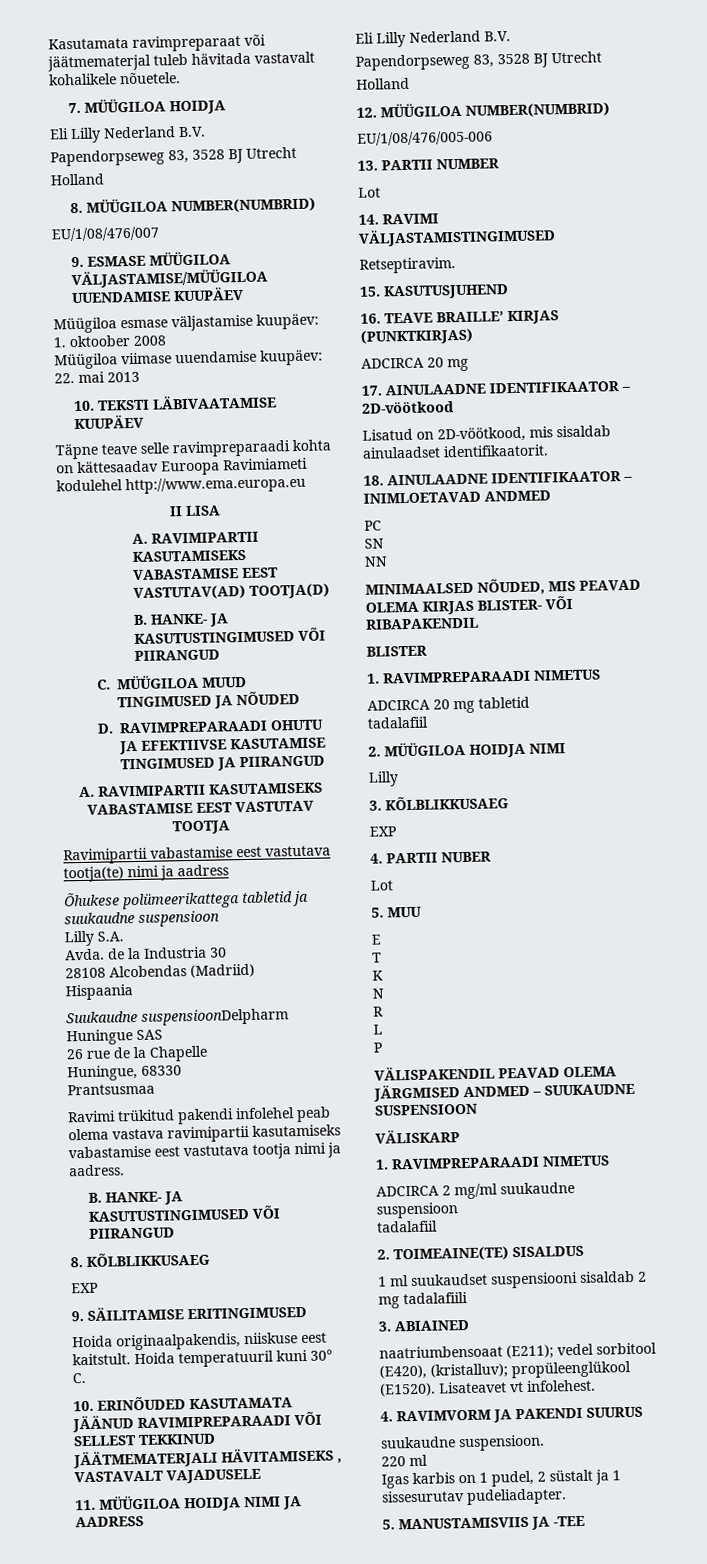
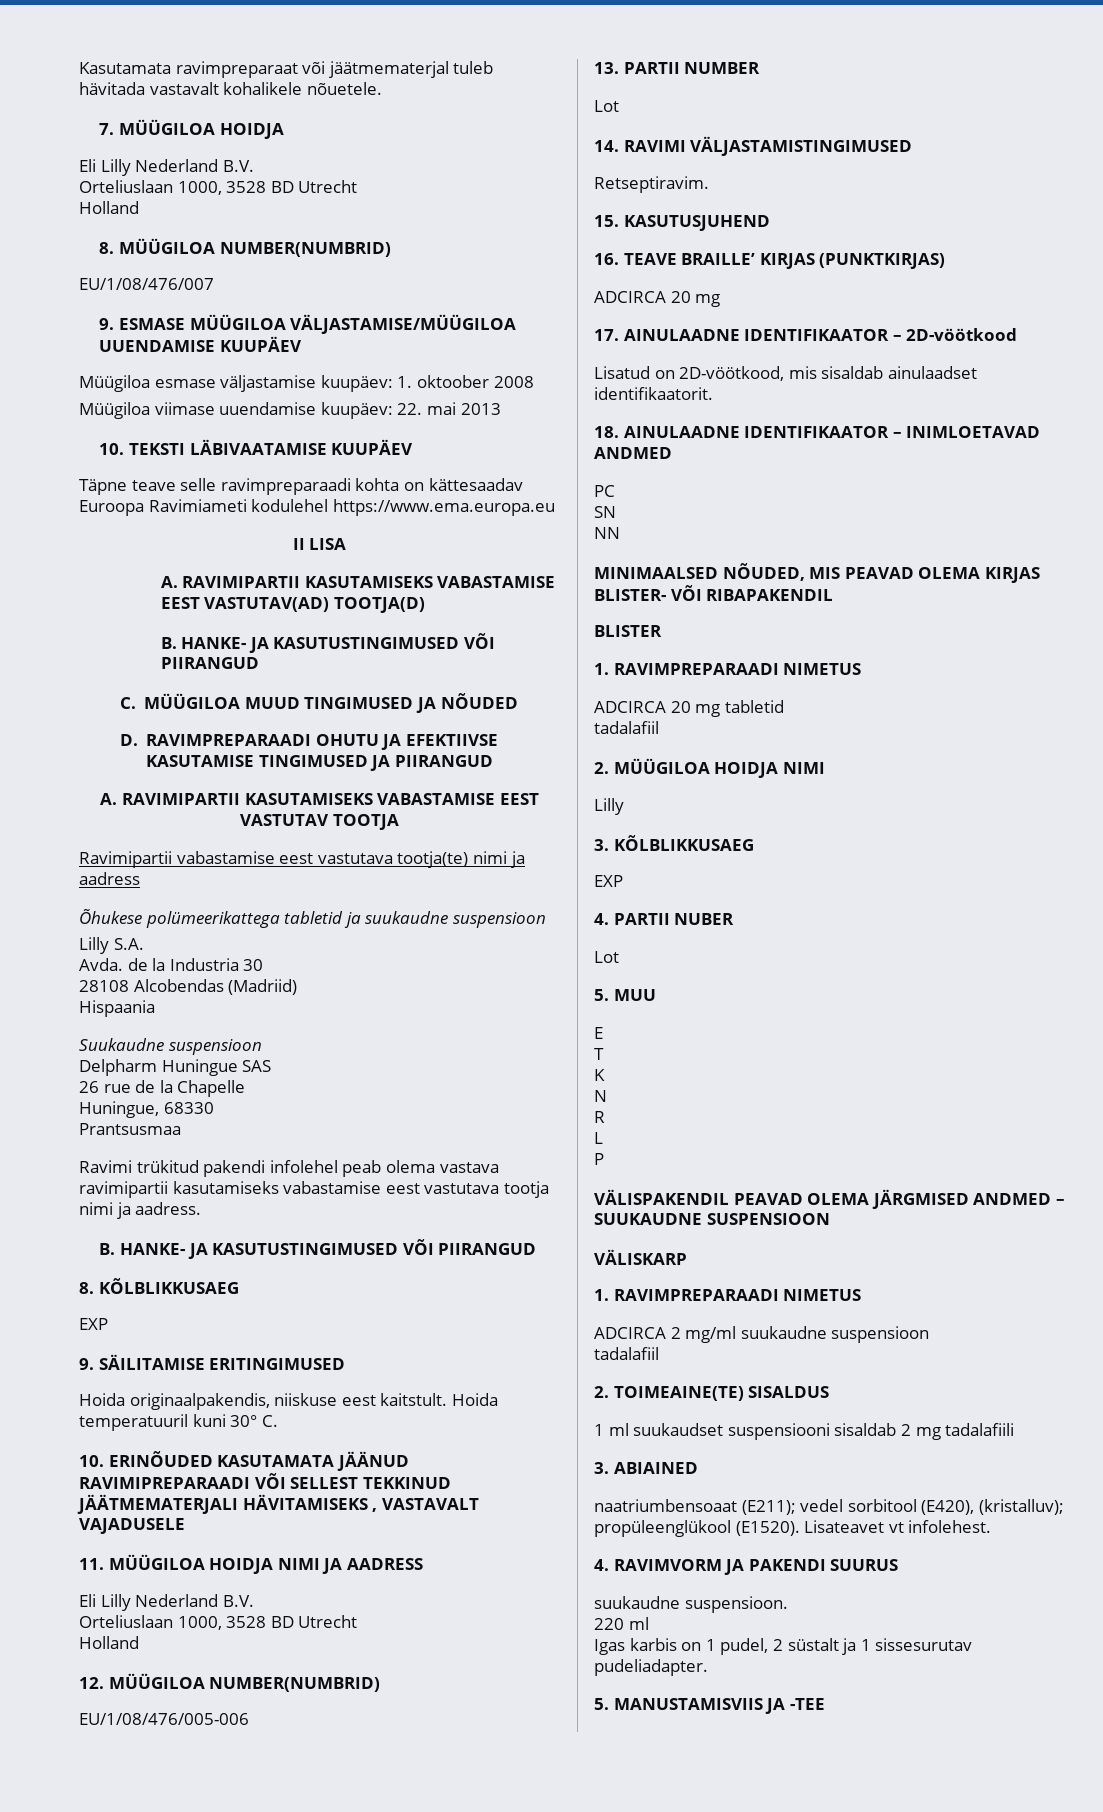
  7. MÜÜGILOA HOIDJA
  Eli Lilly Nederland B.V.
- Papendorpseweg 83, 3528 BJ Utrecht
+ Orteliuslaan 1000, 3528 BD Utrecht
- Täpne teave selle ravimpreparaadi kohta on kättesaadav Euroopa Ravimiameti kodulehel http://www.ema.europa.eu
+ Täpne teave selle ravimpreparaadi kohta on kättesaadav Euroopa Ravimiameti kodulehel https://www.ema.europa.eu
- Suukaudne suspensioonDelpharm Huningue SAS
+ Suukaudne suspensioon
+ Delpharm Huningue SAS
  11. MÜÜGILOA HOIDJA NIMI JA AADRESS
  Eli Lilly Nederland B.V.
- Papendorpseweg 83, 3528 BJ Utrecht
+ Orteliuslaan 1000, 3528 BD Utrecht

